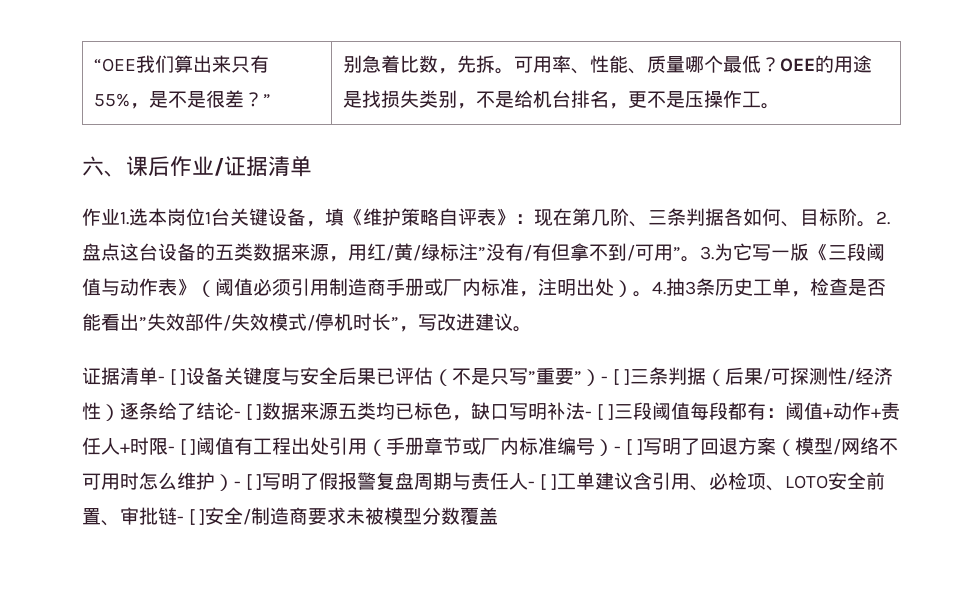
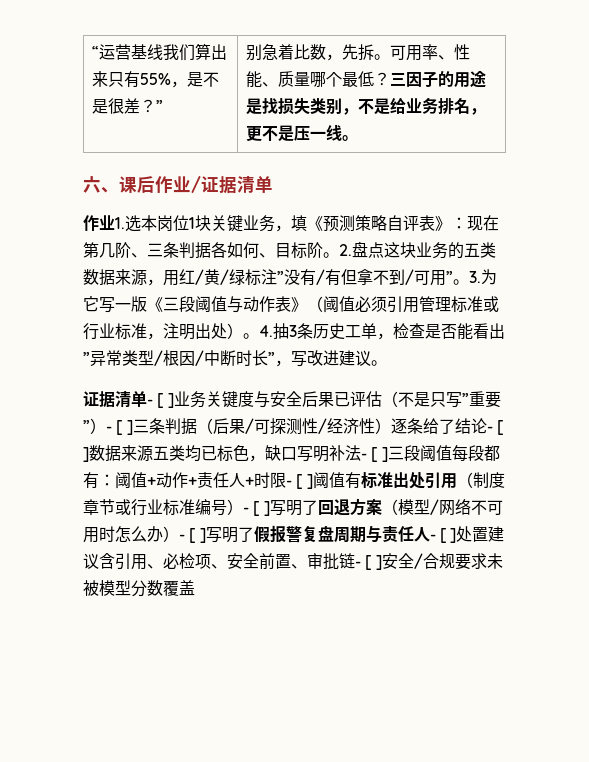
- “OEE我们算出来只有55%，是不是很差？” | 别急着比数，先拆。可用率、性能、质量哪个最低？OEE的用途是找损失类别，不是给机台排名，更不是压操作工。
+ “运营基线我们算出来只有55%，是不是很差？” | 别急着比数，先拆。可用率、性能、质量哪个最低？三因子的用途是找损失类别，不是给业务排名，更不是压一线。
- 作业1.选本岗位1台关键设备，填《维护策略自评表》：现在第几阶、三条判据各如何、目标阶。
+ 作业1.选本岗位1块关键业务，填《预测策略自评表》：现在第几阶、三条判据各如何、目标阶。
- 2.盘点这台设备的五类数据来源，用红/黄/绿标注”没有/有但拿不到/可用”。
+ 2.盘点这块业务的五类数据来源，用红/黄/绿标注”没有/有但拿不到/可用”。
- 3.为它写一版《三段阈值与动作表》（阈值必须引用制造商手册或厂内标准，注明出处）。
+ 3.为它写一版《三段阈值与动作表》（阈值必须引用管理标准或行业标准，注明出处）。
- 4.抽3条历史工单，检查是否能看出”失效部件/失效模式/停机时长”，写改进建议。
+ 4.抽3条历史工单，检查是否能看出”异常类型/根因/中断时长”，写改进建议。
- 证据清单- [ ]设备关键度与安全后果已评估（不是只写”重要”）- [ ]三条判据（后果/可探测性/经济性）逐条给了结论- [ ]数据来源五类均已标色，缺口写明补法- [ ]三段阈值每段都有：
+ 证据清单- [ ]业务关键度与安全后果已评估（不是只写”重要”）- [ ]三条判据（后果/可探测性/经济性）逐条给了结论- [ ]数据来源五类均已标色，缺口写明补法- [ ]三段阈值每段都有：
- 阈值+动作+责任人+时限- [ ]阈值有工程出处引用（手册章节或厂内标准编号）- [ ]写明了回退方案（模型/网络不可用时怎么维护）- [ ]写明了假报警复盘周期与责任人- [ ]工单建议含引用、必检项、LOTO安全前置、审批链- [ ]安全/制造商要求未被模型分数覆盖
+ 阈值+动作+责任人+时限- [ ]阈值有标准出处引用（制度章节或行业标准编号）- [ ]写明了回退方案（模型/网络不可用时怎么办）- [ ]写明了假报警复盘周期与责任人- [ ]处置建议含引用、必检项、安全前置、审批链- [ ]安全/合规要求未被模型分数覆盖

